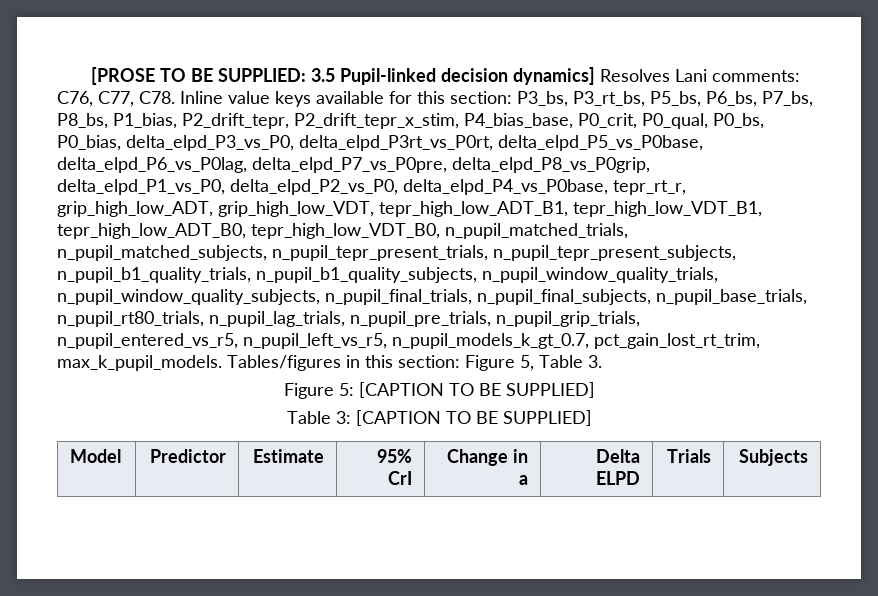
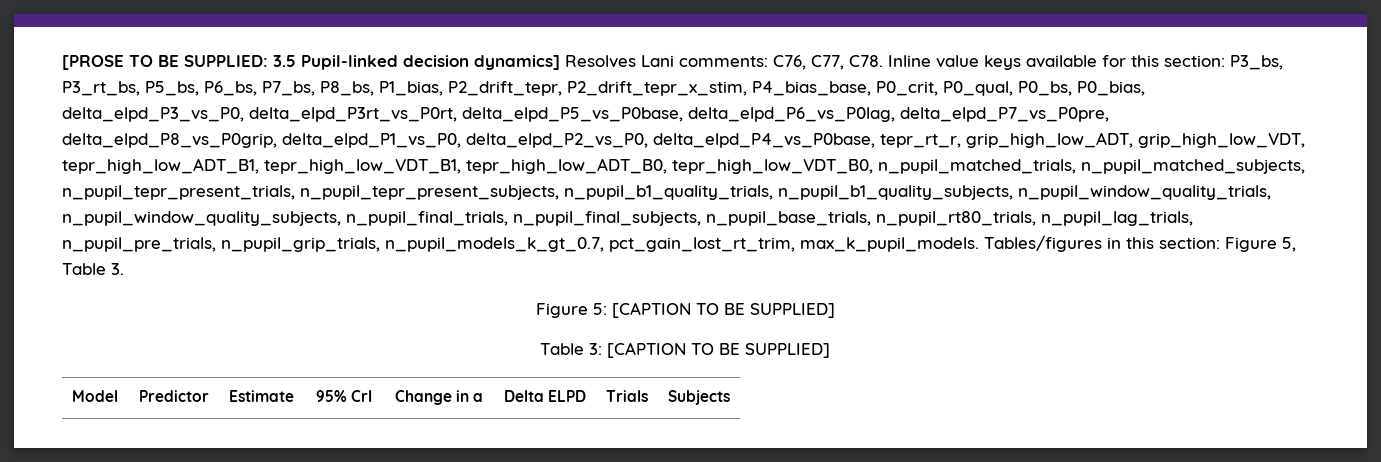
- P3_bs, P3_rt_bs, P5_bs, P6_bs, P7_bs, P8_bs, P1_bias, P2_drift_tepr, P2_drift_tepr_x_stim, P4_bias_base, P0_crit, P0_qual, P0_bs, P0_bias, delta_elpd_P3_vs_P0, delta_elpd_P3rt_vs_P0rt, delta_elpd_P5_vs_P0base, delta_elpd_P6_vs_P0lag, delta_elpd_P7_vs_P0pre, delta_elpd_P8_vs_P0grip, delta_elpd_P1_vs_P0, delta_elpd_P2_vs_P0, delta_elpd_P4_vs_P0base, tepr_rt_r, grip_high_low_ADT, grip_high_low_VDT, tepr_high_low_ADT_B1, tepr_high_low_VDT_B1, tepr_high_low_ADT_B0, tepr_high_low_VDT_B0, n_pupil_matched_trials, n_pupil_matched_subjects, n_pupil_tepr_present_trials, n_pupil_tepr_present_subjects, n_pupil_b1_quality_trials, n_pupil_b1_quality_subjects, n_pupil_window_quality_trials, n_pupil_window_quality_subjects, n_pupil_final_trials, n_pupil_final_subjects, n_pupil_base_trials, n_pupil_rt80_trials, n_pupil_lag_trials, n_pupil_pre_trials, n_pupil_grip_trials, n_pupil_entered_vs_r5, n_pupil_left_vs_r5, n_pupil_models_k_gt_0.7, pct_gain_lost_rt_trim, max_k_pupil_models.
+ P3_bs, P3_rt_bs, P5_bs, P6_bs, P7_bs, P8_bs, P1_bias, P2_drift_tepr, P2_drift_tepr_x_stim, P4_bias_base, P0_crit, P0_qual, P0_bs, P0_bias, delta_elpd_P3_vs_P0, delta_elpd_P3rt_vs_P0rt, delta_elpd_P5_vs_P0base, delta_elpd_P6_vs_P0lag, delta_elpd_P7_vs_P0pre, delta_elpd_P8_vs_P0grip, delta_elpd_P1_vs_P0, delta_elpd_P2_vs_P0, delta_elpd_P4_vs_P0base, tepr_rt_r, grip_high_low_ADT, grip_high_low_VDT, tepr_high_low_ADT_B1, tepr_high_low_VDT_B1, tepr_high_low_ADT_B0, tepr_high_low_VDT_B0, n_pupil_matched_trials, n_pupil_matched_subjects, n_pupil_tepr_present_trials, n_pupil_tepr_present_subjects, n_pupil_b1_quality_trials, n_pupil_b1_quality_subjects, n_pupil_window_quality_trials, n_pupil_window_quality_subjects, n_pupil_final_trials, n_pupil_final_subjects, n_pupil_base_trials, n_pupil_rt80_trials, n_pupil_lag_trials, n_pupil_pre_trials, n_pupil_grip_trials, n_pupil_models_k_gt_0.7, pct_gain_lost_rt_trim, max_k_pupil_models.

